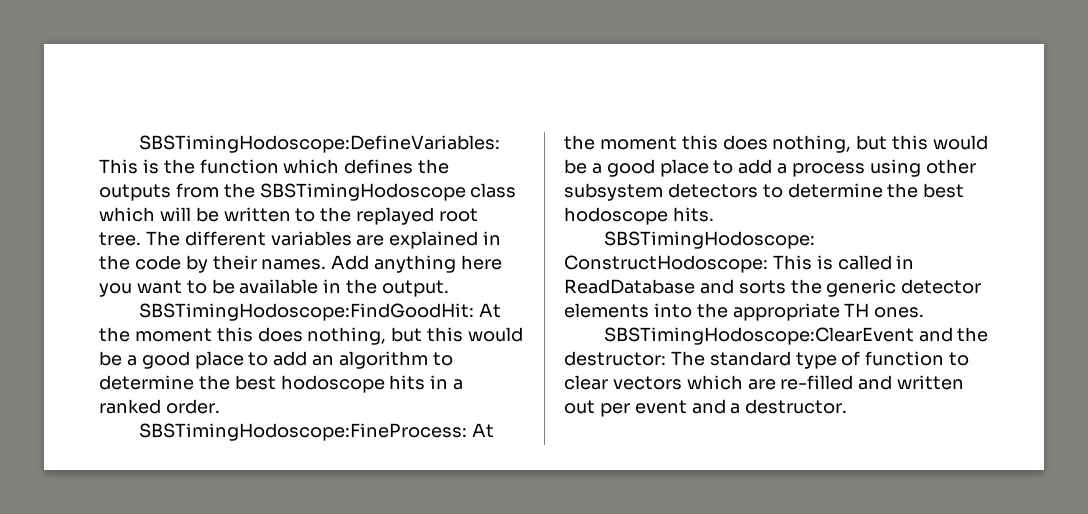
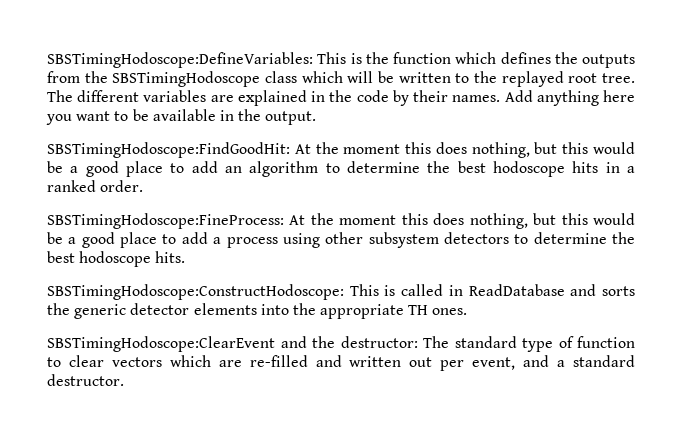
- SBSTimingHodoscope:ClearEvent and the destructor: The standard type of function to clear vectors which are re-filled and written out per event and a destructor.
+ SBSTimingHodoscope:ClearEvent and the destructor: The standard type of function to clear vectors which are re-filled and written out per event, and a standard destructor.

